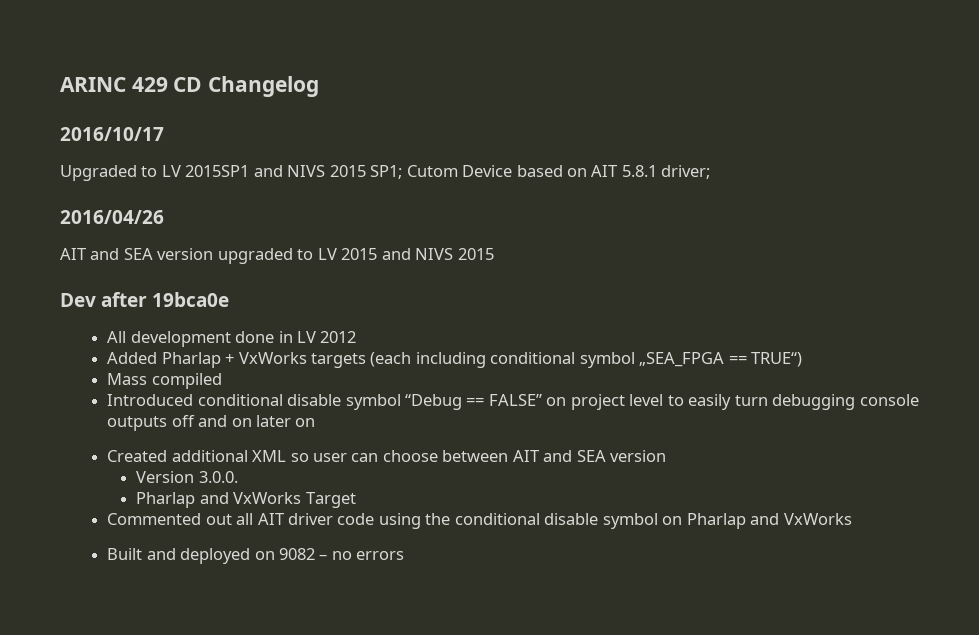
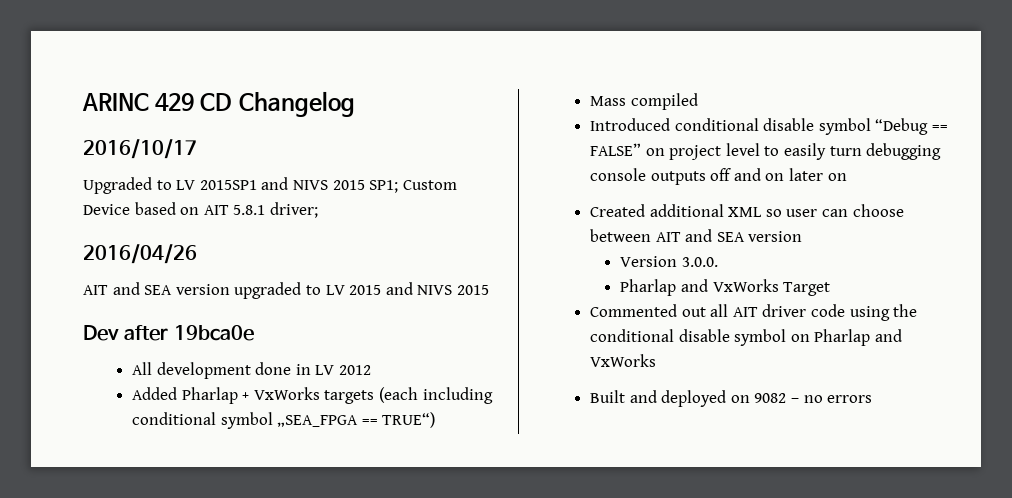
- Upgraded to LV 2015SP1 and NIVS 2015 SP1; Cutom Device based on AIT 5.8.1 driver;
+ Upgraded to LV 2015SP1 and NIVS 2015 SP1; Custom Device based on AIT 5.8.1 driver;

